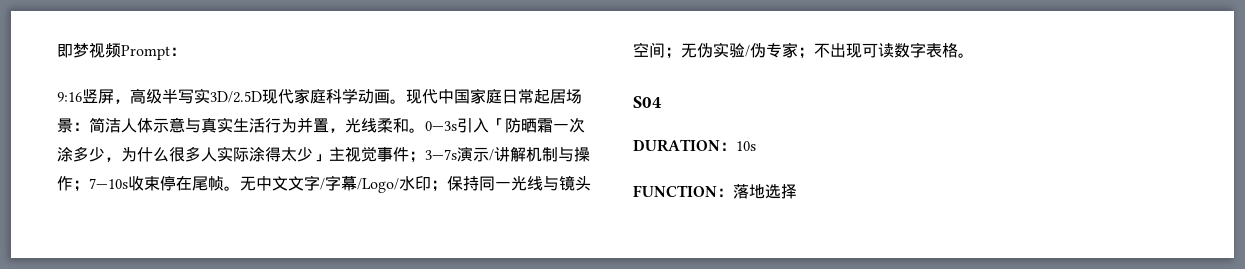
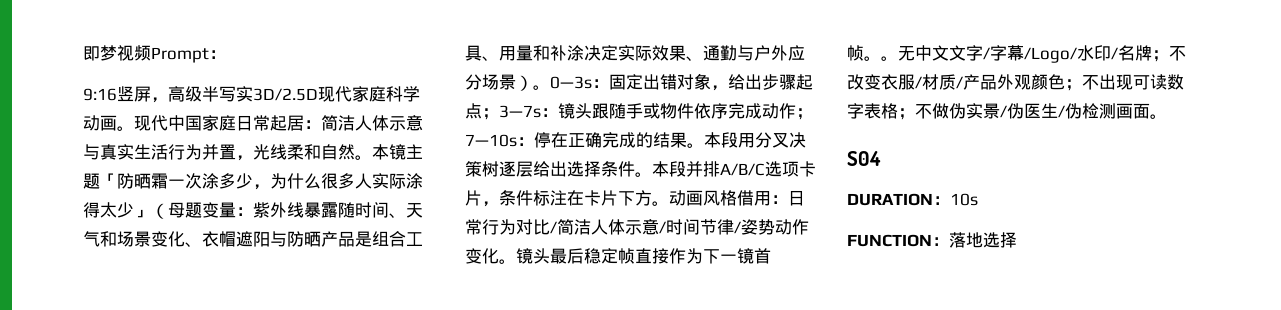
- 现代中国家庭日常起居场景：简洁人体示意与真实生活行为并置，光线柔和。0—3s引入「防晒霜一次涂多少，为什么很多人实际涂得太少」主视觉事件；3—7s演示/讲解机制与操作；7—10s收束停在尾帧。
+ 现代中国家庭日常起居：简洁人体示意与真实生活行为并置，光线柔和自然。本镜主题「防晒霜一次涂多少，为什么很多人实际涂得太少」（母题变量：紫外线暴露随时间、天气和场景变化、衣帽遮阳与防晒产品是组合工具、用量和补涂决定实际效果、通勤与户外应分场景）。0—3s：固定出错对象，给出步骤起点；3—7s：镜头跟随手或物件依序完成动作；7—10s：停在正确完成的结果。本段用分叉决策树逐层给出选择条件。本段并排A/B/C选项卡片，条件标注在卡片下方。动画风格借用：日常行为对比/简洁人体示意/时间节律/姿势动作变化。镜头最后稳定帧直接作为下一镜首帧。。
- 无中文文字/字幕/Logo/水印；保持同一光线与镜头空间；无伪实验/伪专家；不出现可读数字表格。
+ 无中文文字/字幕/Logo/水印/名牌；不改变衣服/材质/产品外观颜色；不出现可读数字表格；不做伪实景/伪医生/伪检测画面。

